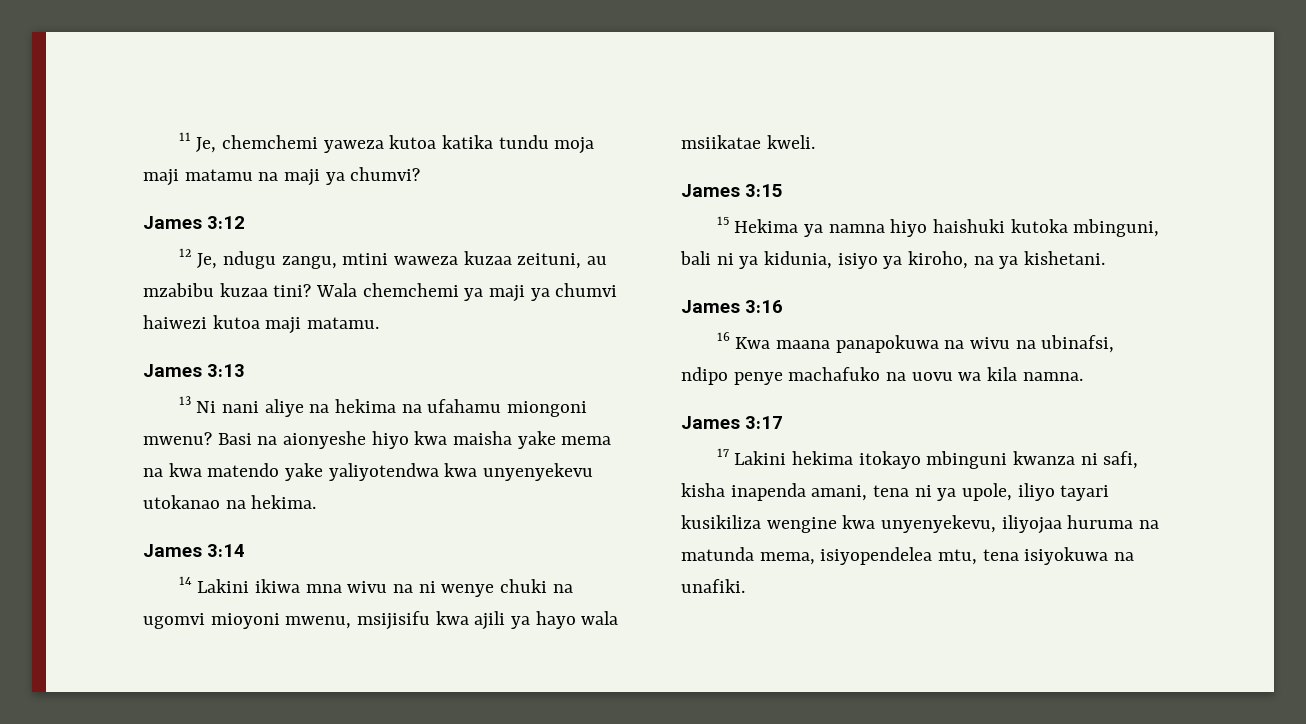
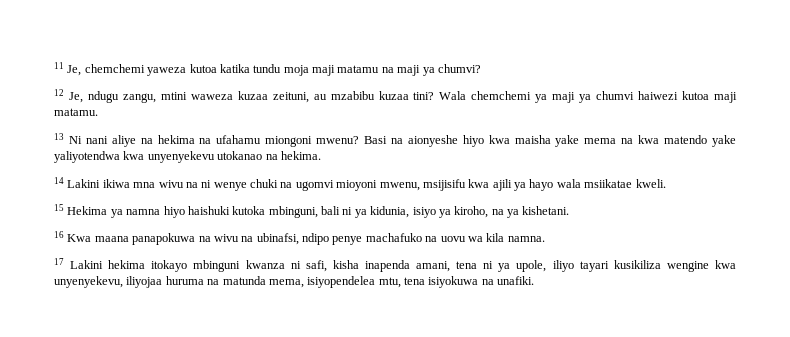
- James 3:12
- James 3:13
- James 3:14
- James 3:15
- James 3:16
- James 3:17

